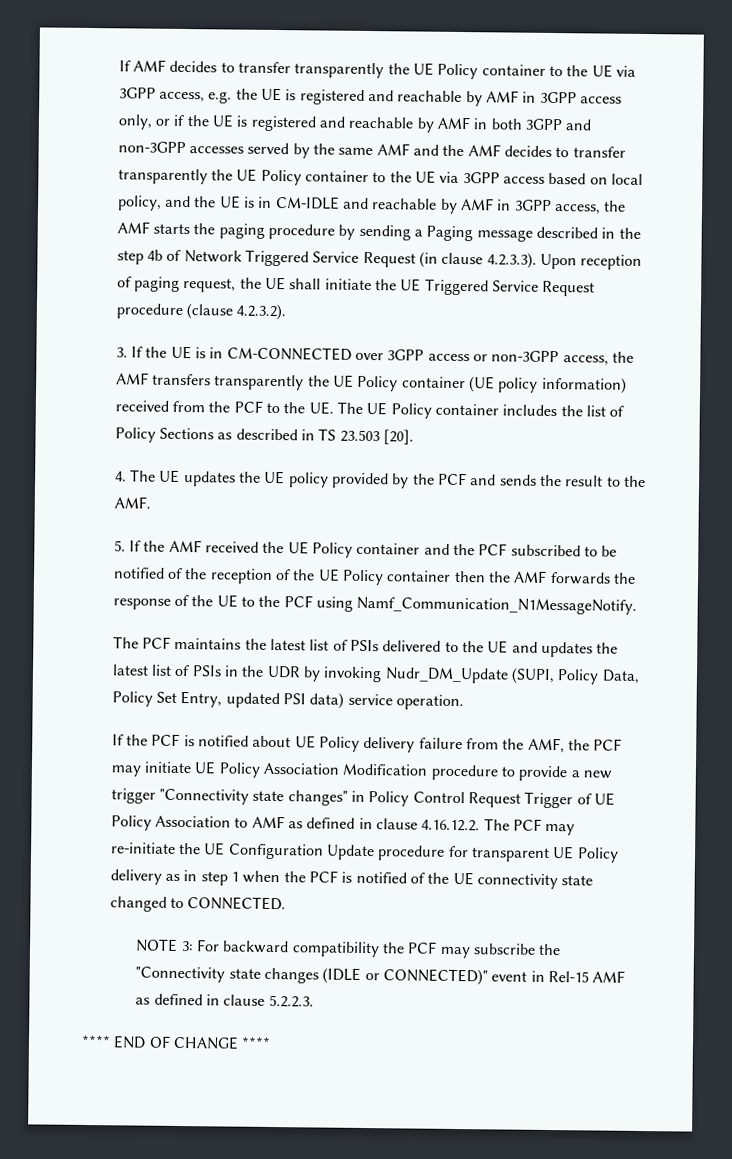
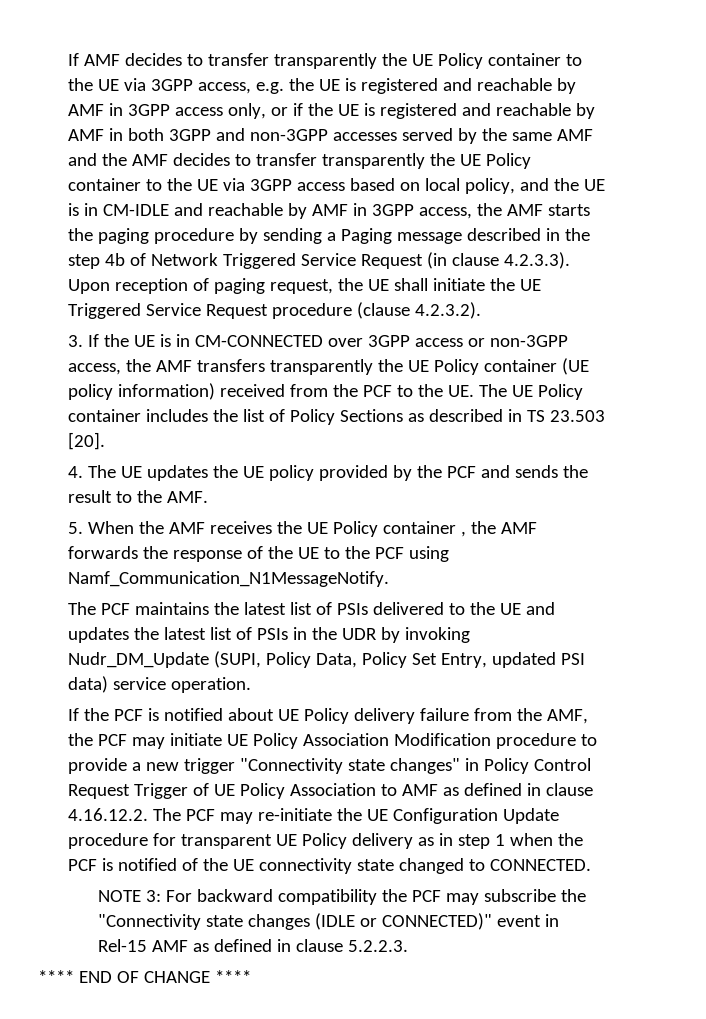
- 5. If the AMF received the UE Policy container and the PCF subscribed to be notified of the reception of the UE Policy container then the AMF forwards the response of the UE to the PCF using Namf_Communication_N1MessageNotify.
+ 5. When the AMF receives the UE Policy container , the AMF forwards the response of the UE to the PCF using Namf_Communication_N1MessageNotify.

